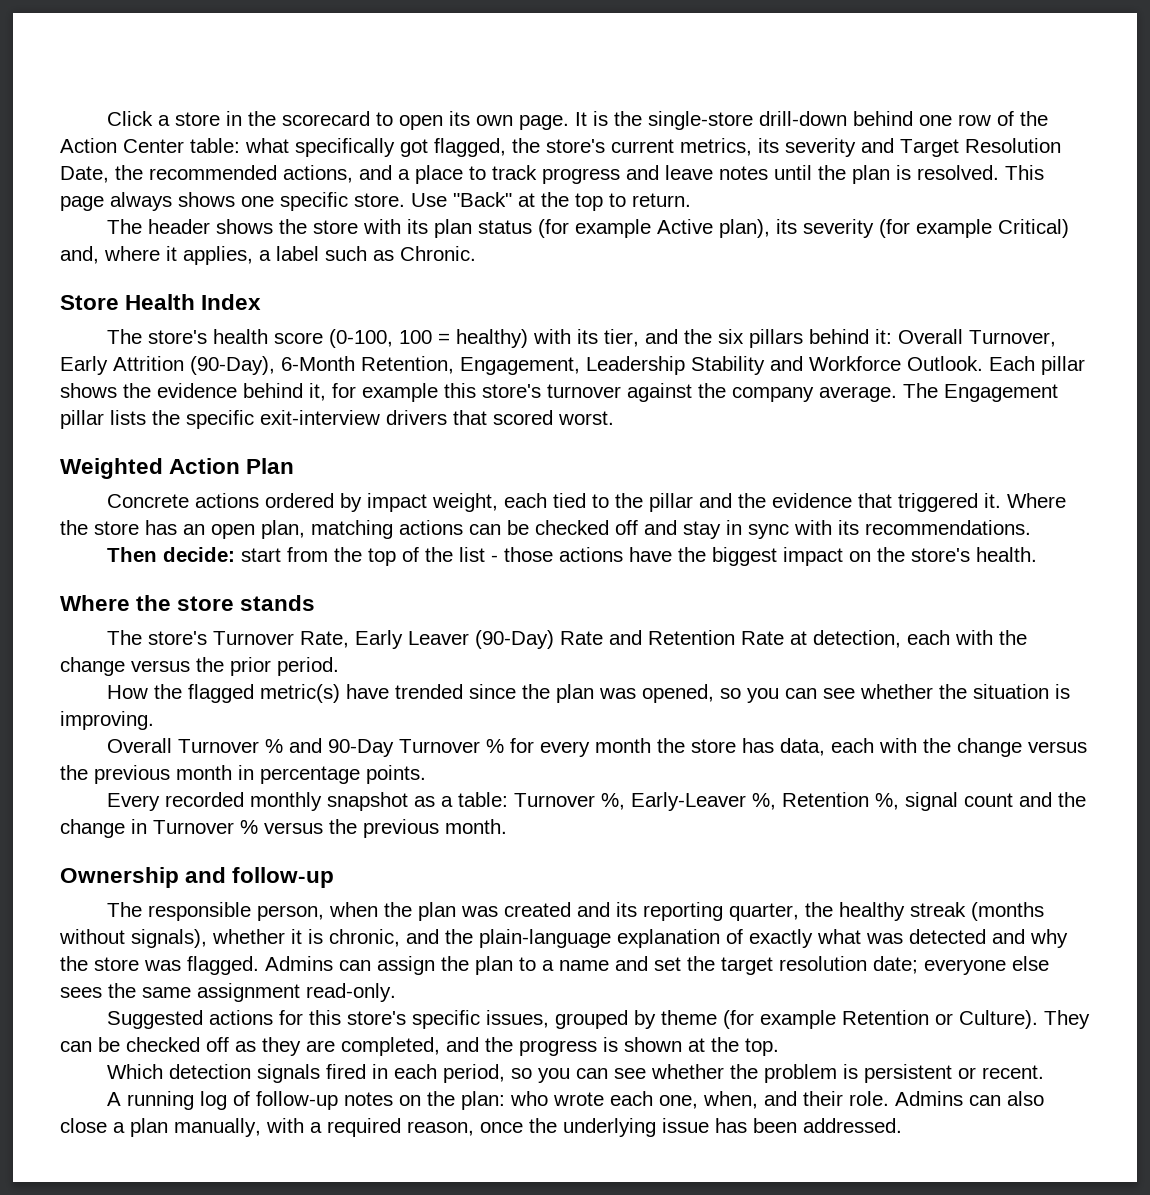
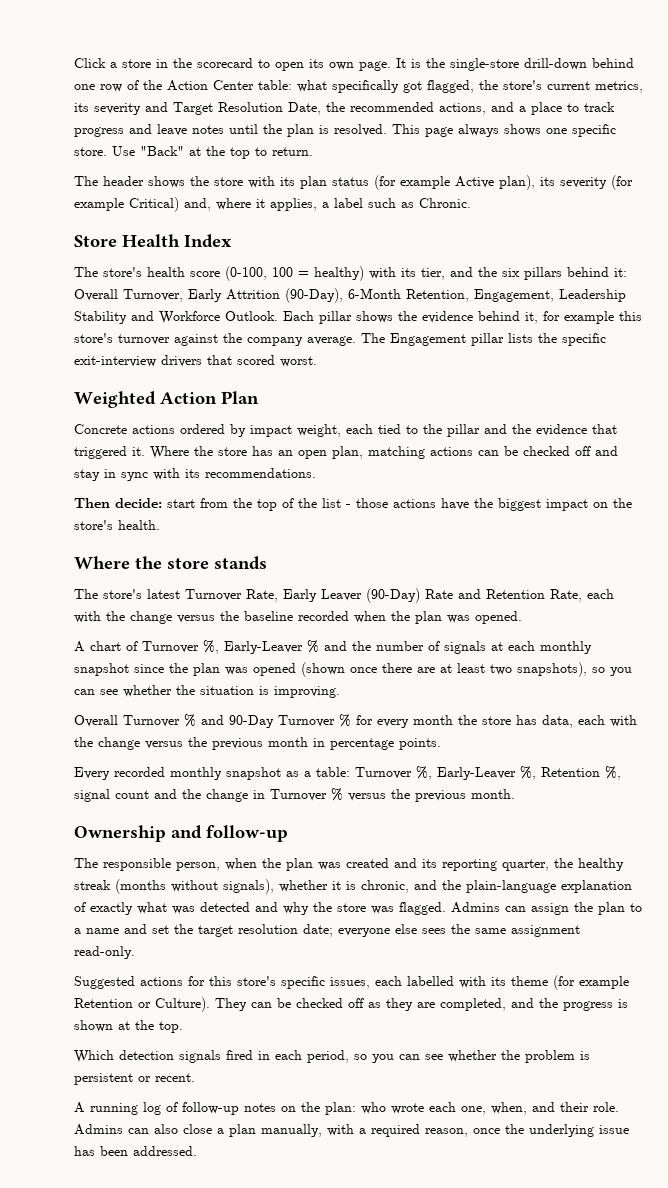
- The store's Turnover Rate, Early Leaver (90-Day) Rate and Retention Rate at detection, each with the change versus the prior period.
- How the flagged metric(s) have trended since the plan was opened, so you can see whether the situation is improving.
+ The store's latest Turnover Rate, Early Leaver (90-Day) Rate and Retention Rate, each with the change versus the baseline recorded when the plan was opened.
+ A chart of Turnover %, Early-Leaver % and the number of signals at each monthly snapshot since the plan was opened (shown once there are at least two snapshots), so you can see whether the situation is improving.
- Suggested actions for this store's specific issues, grouped by theme (for example Retention or Culture).
+ Suggested actions for this store's specific issues, each labelled with its theme (for example Retention or Culture).

